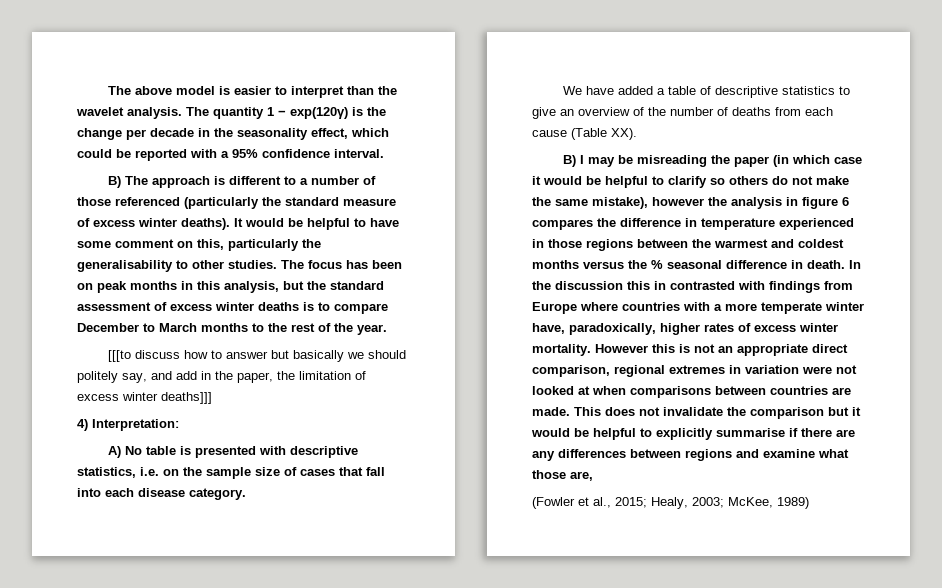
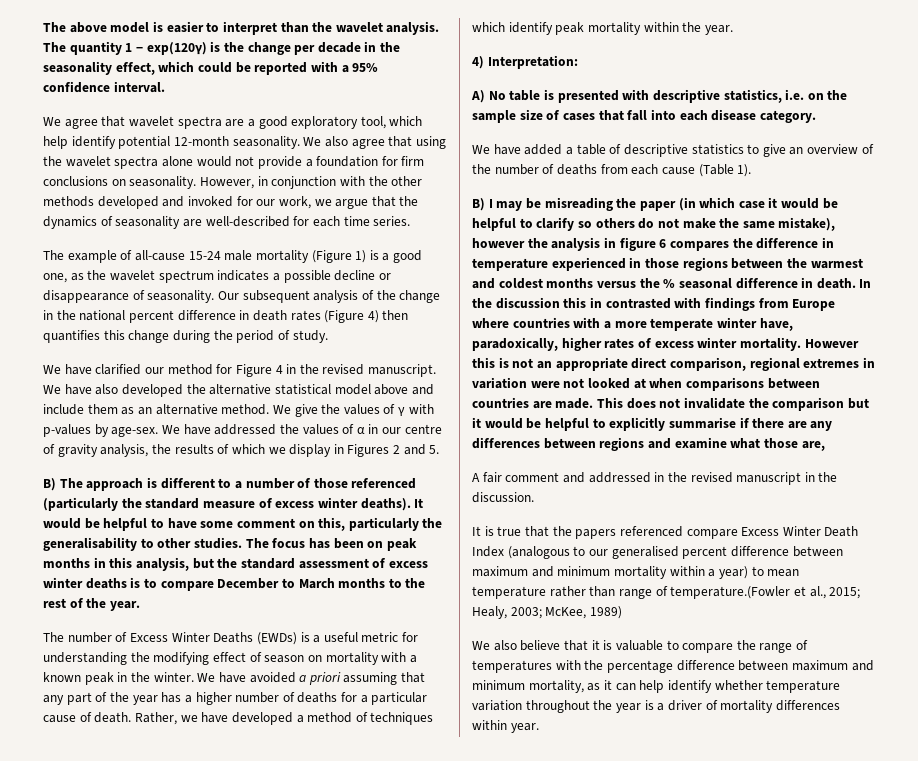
+ We agree that wavelet spectra are a good exploratory tool, which help identify potential 12-month seasonality. We also agree that using the wavelet spectra alone would not provide a foundation for firm conclusions on seasonality. However, in conjunction with the other methods developed and invoked for our work, we argue that the dynamics of seasonality are well-described for each time series.
+ The example of all-cause 15-24 male mortality (Figure 1) is a good one, as the wavelet spectrum indicates a possible decline or disappearance of seasonality. Our subsequent analysis of the change in the national percent difference in death rates (Figure 4) then quantifies this change during the period of study.
+ We have clarified our method for Figure 4 in the revised manuscript. We have also developed the alternative statistical model above and include them as an alternative method. We give the values of γ with p-values by age-sex. We have addressed the values of α in our centre of gravity analysis, the results of which we display in Figures 2 and 5.
- [[[to discuss how to answer but basically we should politely say, and add in the paper, the limitation of excess winter deaths]]]
+ The number of Excess Winter Deaths (EWDs) is a useful metric for understanding the modifying effect of season on mortality with a known peak in the winter. We have avoided a priori assuming that any part of the year has a higher number of deaths for a particular cause of death. Rather, we have developed a method of techniques which identify peak mortality within the year.
- We have added a table of descriptive statistics to give an overview of the number of deaths from each cause (Table XX).
+ We have added a table of descriptive statistics to give an overview of the number of deaths from each cause (Table 1).
- (Fowler et al., 2015; Healy, 2003; McKee, 1989)
+ A fair comment and addressed in the revised manuscript in the discussion.
+ It is true that the papers referenced compare Excess Winter Death Index (analogous to our generalised percent difference between maximum and minimum mortality within a year) to mean temperature rather than range of temperature.(Fowler et al., 2015; Healy, 2003; McKee, 1989)
+ We also believe that it is valuable to compare the range of temperatures with the percentage difference between maximum and minimum mortality, as it can help identify whether temperature variation throughout the year is a driver of mortality differences within year.

